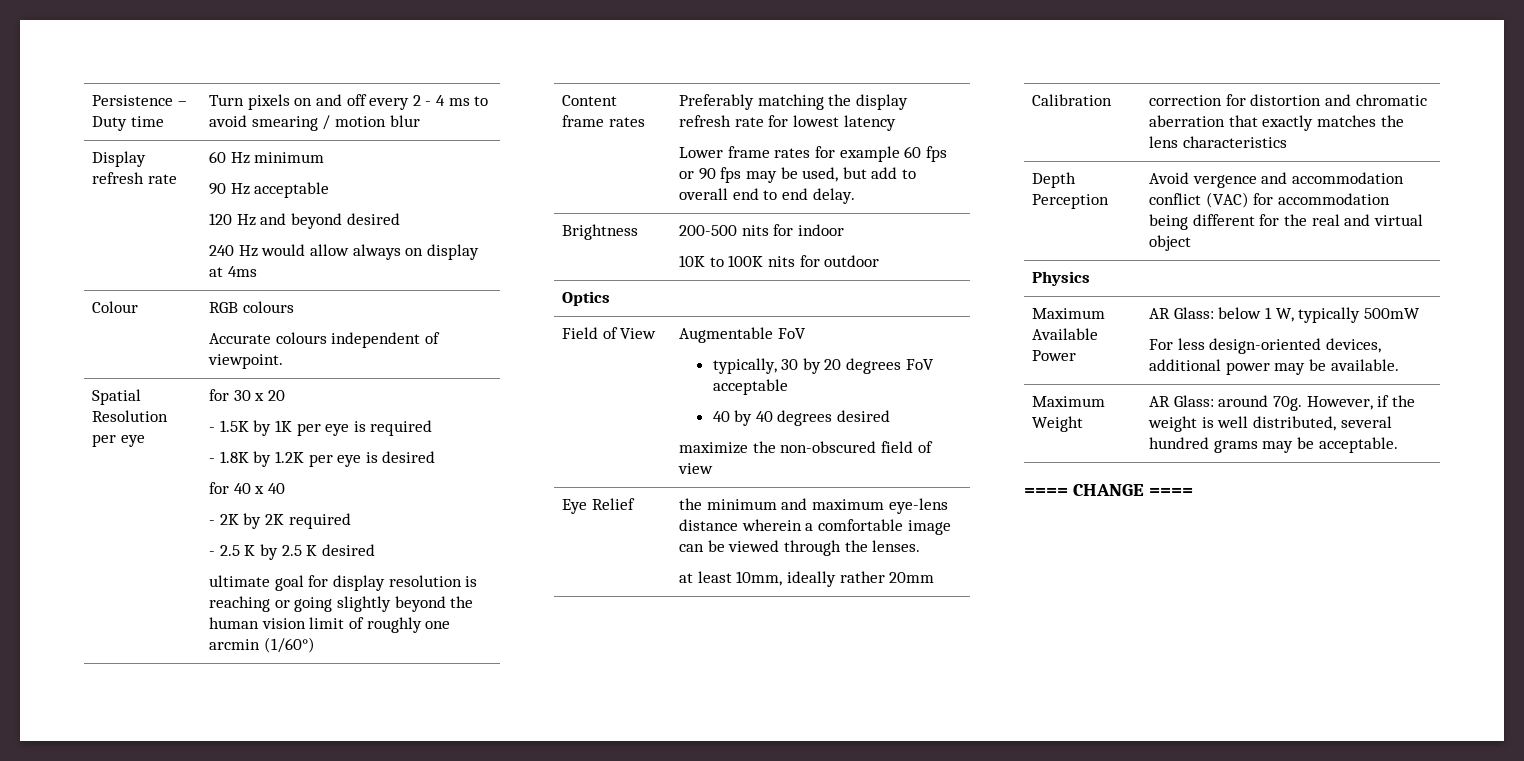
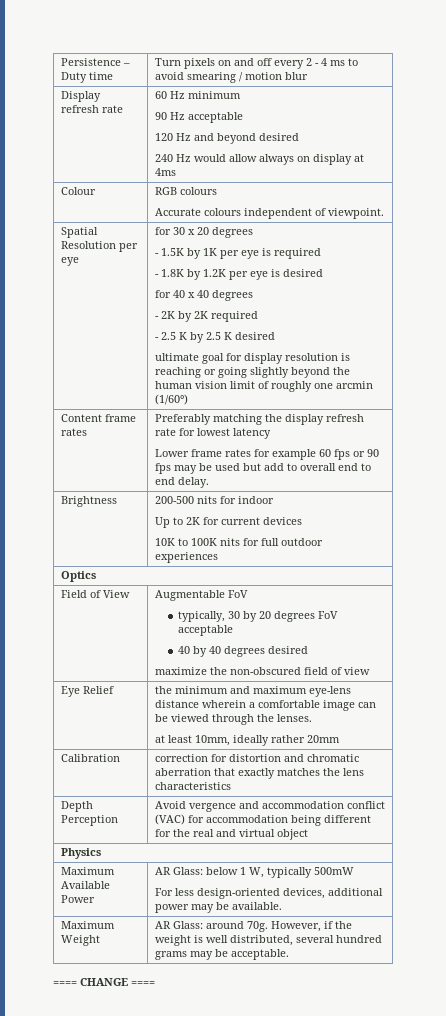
- for 30 x 20
+ for 30 x 20 degrees
- for 40 x 40
+ for 40 x 40 degrees
  Content frame rates | Preferably matching the display refresh rate for lowest latency
- Lower frame rates for example 60 fps or 90 fps may be used, but add to overall end to end delay.
+ Lower frame rates for example 60 fps or 90 fps may be used but add to overall end to end delay.
  Brightness | 200-500 nits for indoor
- 10K to 100K nits for outdoor
+ Up to 2K for current devices
+ 10K to 100K nits for full outdoor experiences

